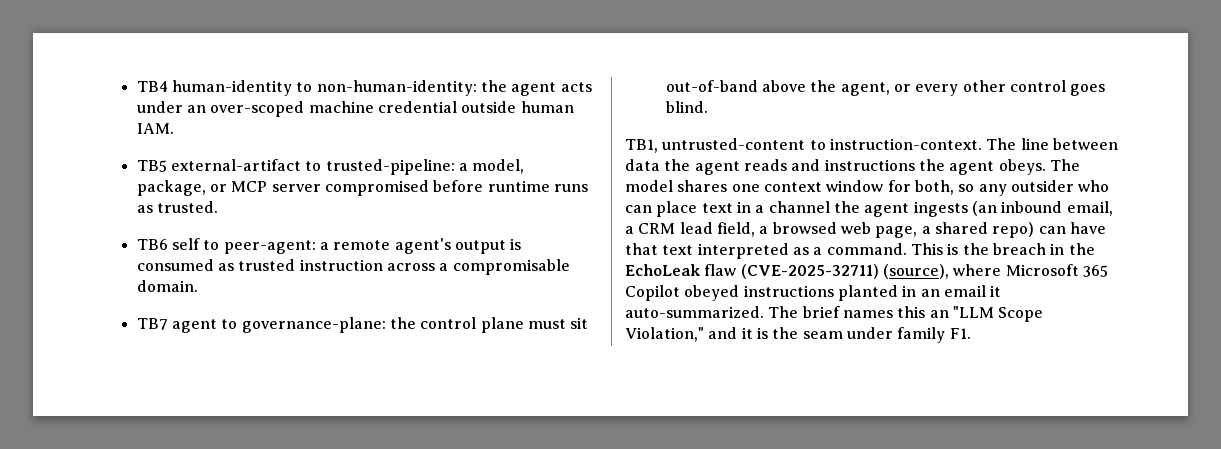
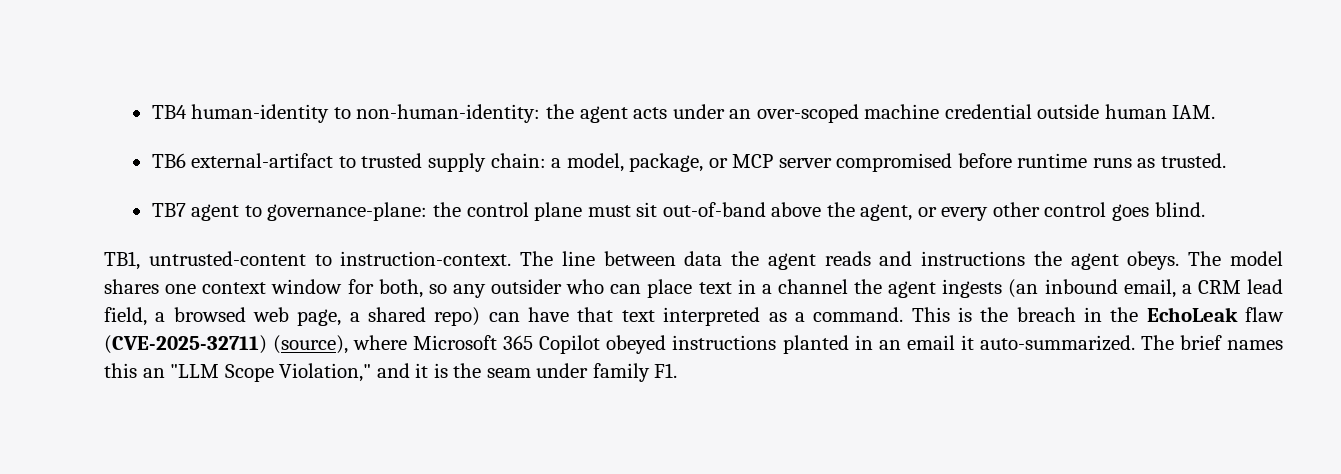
- TB5 external-artifact to trusted-pipeline: a model, package, or MCP server compromised before runtime runs as trusted.
+ TB6 external-artifact to trusted supply chain: a model, package, or MCP server compromised before runtime runs as trusted.
- TB6 self to peer-agent: a remote agent's output is consumed as trusted instruction across a compromisable domain.

